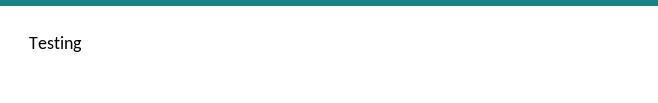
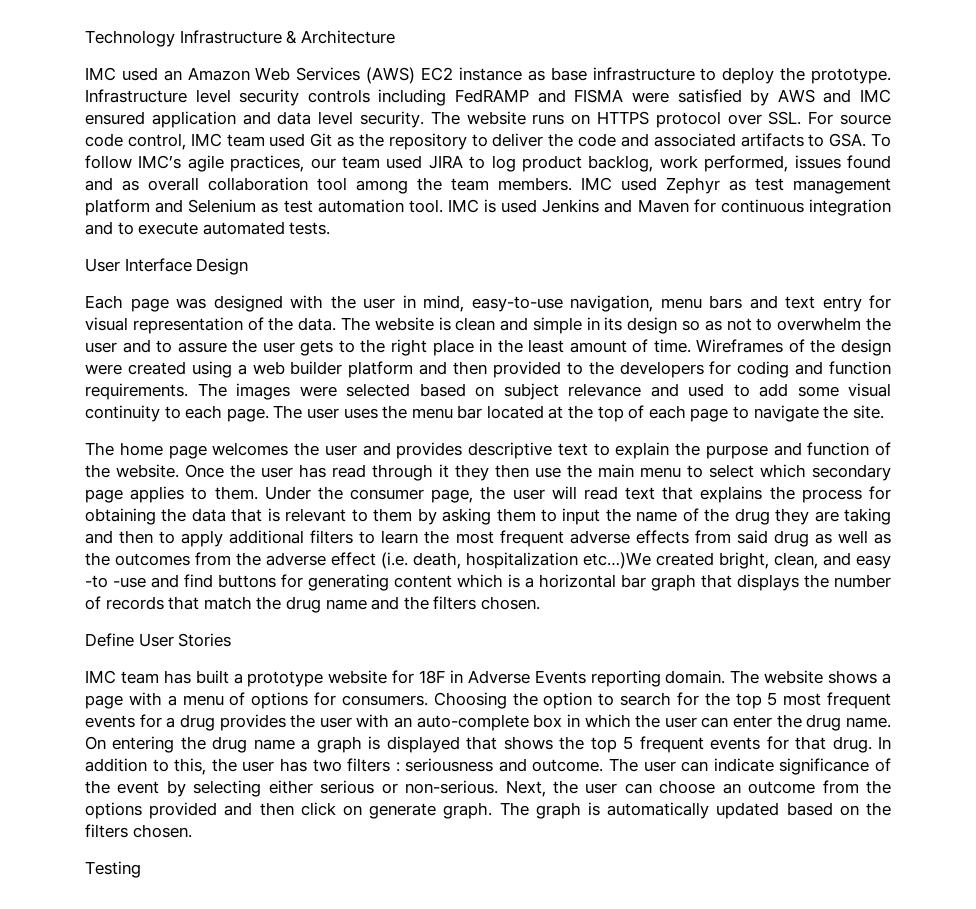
+ Technology Infrastructure & Architecture
+ IMC used an Amazon Web Services (AWS) EC2 instance as base infrastructure to deploy the prototype. Infrastructure level security controls including FedRAMP and FISMA were satisfied by AWS and IMC ensured application and data level security. The website runs on HTTPS protocol over SSL. For source code control, IMC team used Git as the repository to deliver the code and associated artifacts to GSA. To follow IMC’s agile practices, our team used JIRA to log product backlog, work performed, issues found and as overall collaboration tool among the team members. IMC used Zephyr as test management platform and Selenium as test automation tool. IMC is used Jenkins and Maven for continuous integration and to execute automated tests.
+ User Interface Design
+ Each page was designed with the user in mind, easy-to-use navigation, menu bars and text entry for visual representation of the data. The website is clean and simple in its design so as not to overwhelm the user and to assure the user gets to the right place in the least amount of time. Wireframes of the design were created using a web builder platform and then provided to the developers for coding and function requirements. The images were selected based on subject relevance and used to add some visual continuity to each page. The user uses the menu bar located at the top of each page to navigate the site.
+ The home page welcomes the user and provides descriptive text to explain the purpose and function of the website. Once the user has read through it they then use the main menu to select which secondary page applies to them. Under the consumer page, the user will read text that explains the process for obtaining the data that is relevant to them by asking them to input the name of the drug they are taking and then to apply additional filters to learn the most frequent adverse effects from said drug as well as the outcomes from the adverse effect (i.e. death, hospitalization etc…)We created bright, clean, and easy -to -use and find buttons for generating content which is a horizontal bar graph that displays the number of records that match the drug name and the filters chosen.
+ Define User Stories
+ IMC team has built a prototype website for 18F in Adverse Events reporting domain. The website shows a page with a menu of options for consumers. Choosing the option to search for the top 5 most frequent events for a drug provides the user with an auto-complete box in which the user can enter the drug name. On entering the drug name a graph is displayed that shows the top 5 frequent events for that drug. In addition to this, the user has two filters : seriousness and outcome. The user can indicate significance of the event by selecting either serious or non-serious. Next, the user can choose an outcome from the options provided and then click on generate graph. The graph is automatically updated based on the filters chosen.

